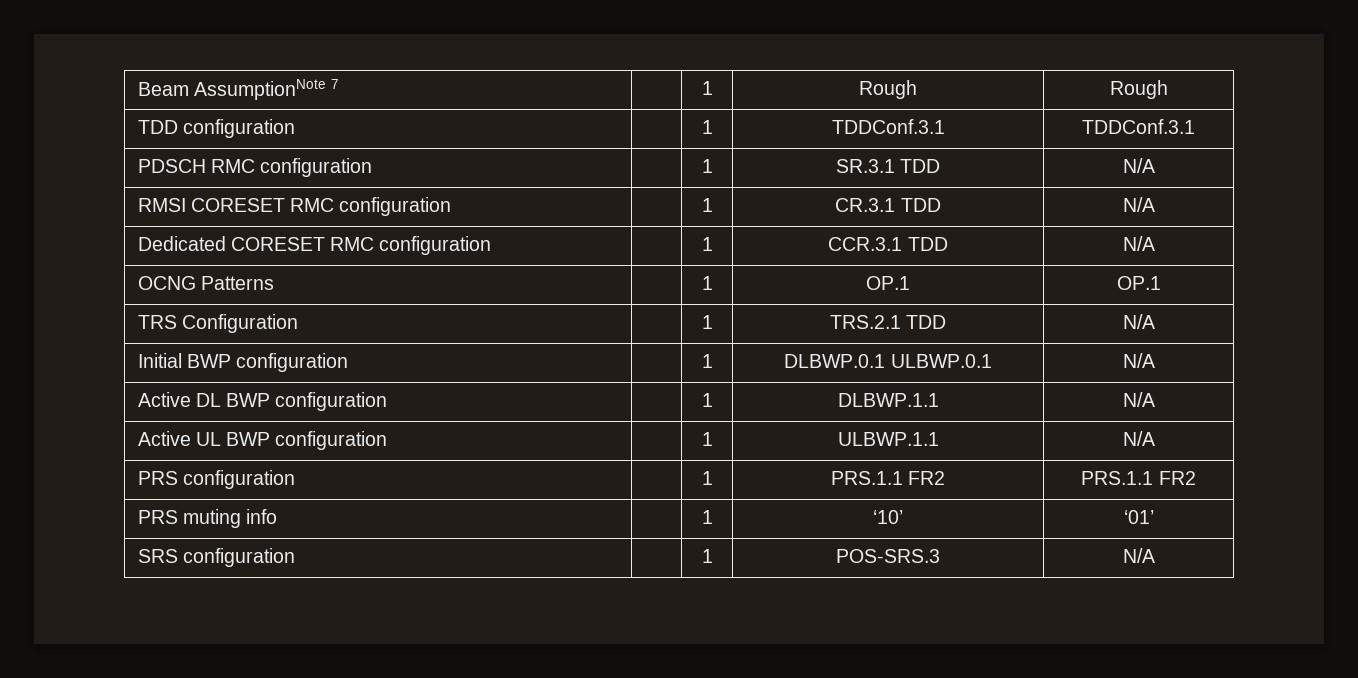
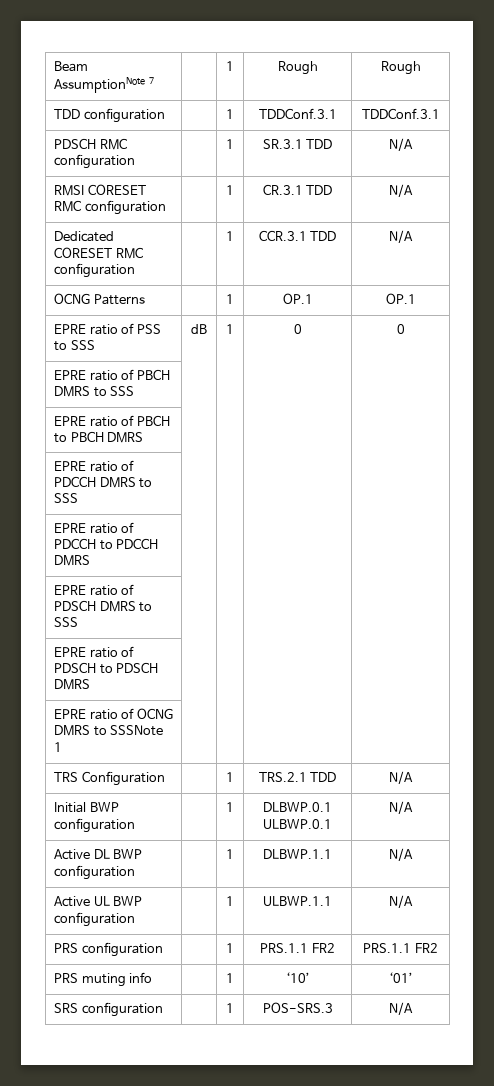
+ EPRE ratio of PSS to SSS | dB | 1 | 0 | 0
+ EPRE ratio of PBCH DMRS to SSS | | | |
+ EPRE ratio of PBCH to PBCH DMRS | | | |
+ EPRE ratio of PDCCH DMRS to SSS | | | |
+ EPRE ratio of PDCCH to PDCCH DMRS | | | |
+ EPRE ratio of PDSCH DMRS to SSS | | | |
+ EPRE ratio of PDSCH to PDSCH DMRS | | | |
+ EPRE ratio of OCNG DMRS to SSSNote 1 | | | |

